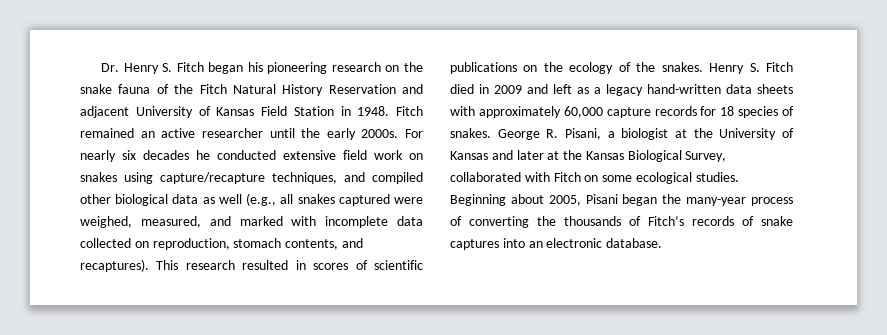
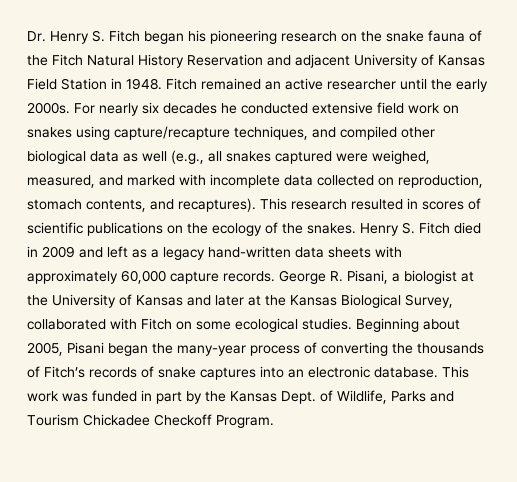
- Henry S. Fitch died in 2009 and left as a legacy hand-written data sheets with approximately 60,000 capture records for 18 species of snakes.
+ Henry S. Fitch died in 2009 and left as a legacy hand-written data sheets with approximately 60,000 capture records.
+ This work was funded in part by the Kansas Dept. of Wildlife, Parks and Tourism Chickadee Checkoff Program.

